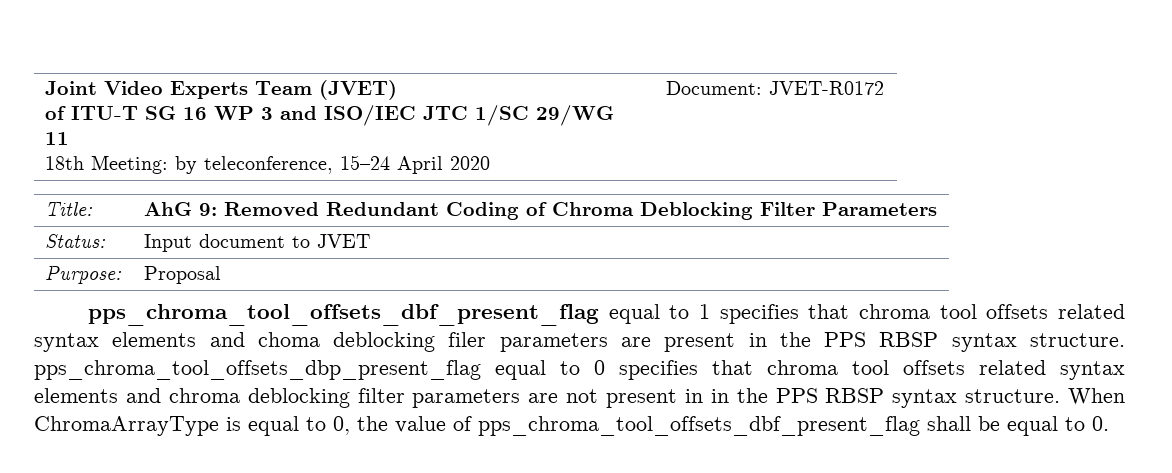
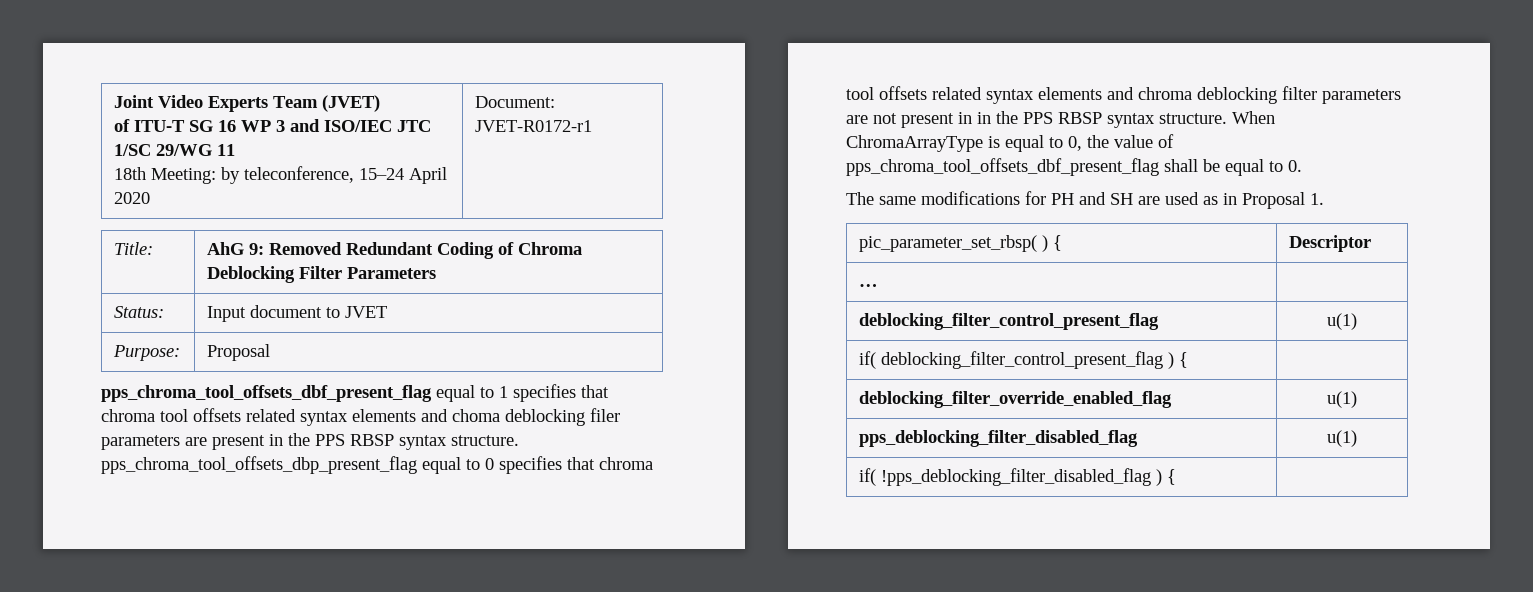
  Joint Video Experts Team (JVET)
  of ITU-T SG 16 WP 3 and ISO/IEC JTC 1/SC 29/WG 11
- 18th Meeting: by teleconference, 15–24 April 2020 | Document: JVET-R0172
+ 18th Meeting: by teleconference, 15–24 April 2020 | Document: JVET-R0172-r1
+ The same modifications for PH and SH are used as in Proposal 1.
+ pic_parameter_set_rbsp( ) { | Descriptor
+ … |
+ deblocking_filter_control_present_flag | u(1)
+ if( deblocking_filter_control_present_flag ) { |
+ deblocking_filter_override_enabled_flag | u(1)
+ pps_deblocking_filter_disabled_flag | u(1)
+ if( !pps_deblocking_filter_disabled_flag ) { |

